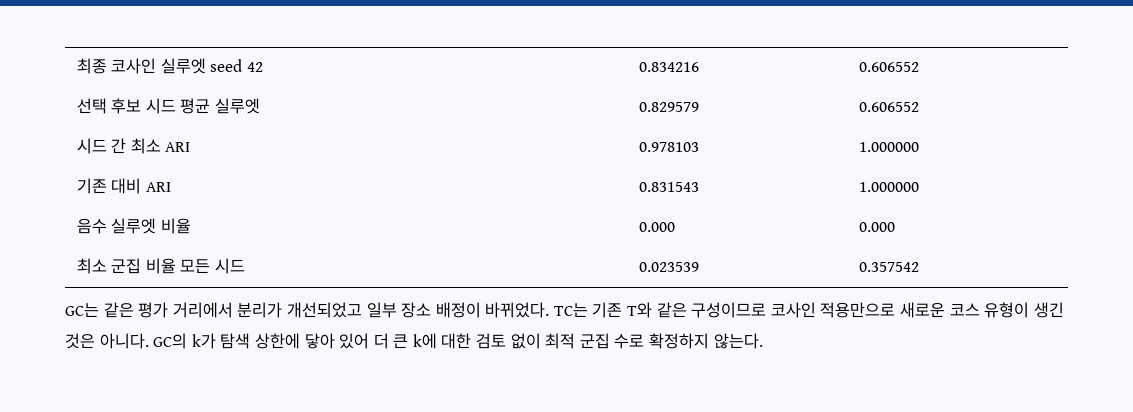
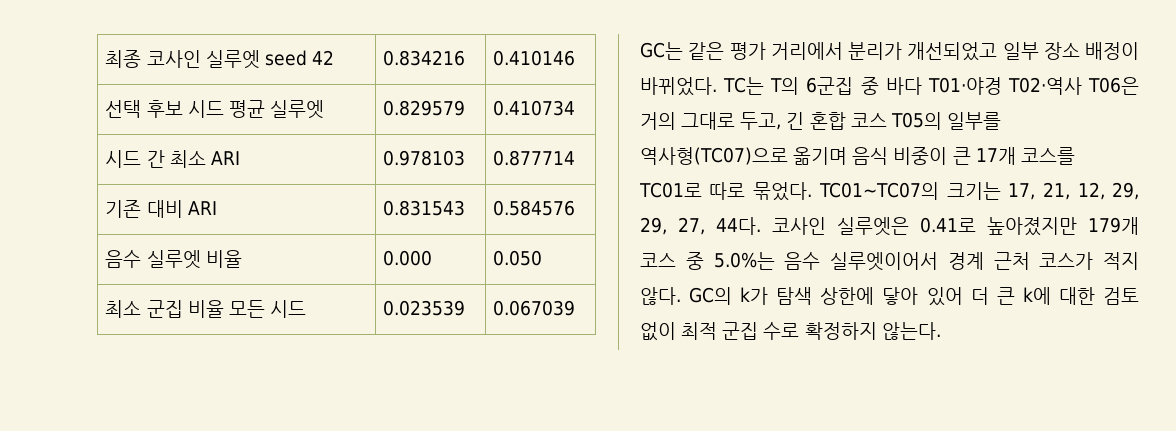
- 최종 코사인 실루엣 seed 42 | 0.834216 | 0.606552
+ 최종 코사인 실루엣 seed 42 | 0.834216 | 0.410146
- 선택 후보 시드 평균 실루엣 | 0.829579 | 0.606552
+ 선택 후보 시드 평균 실루엣 | 0.829579 | 0.410734
- 시드 간 최소 ARI | 0.978103 | 1.000000
+ 시드 간 최소 ARI | 0.978103 | 0.877714
- 기존 대비 ARI | 0.831543 | 1.000000
+ 기존 대비 ARI | 0.831543 | 0.584576
- 음수 실루엣 비율 | 0.000 | 0.000
+ 음수 실루엣 비율 | 0.000 | 0.050
- 최소 군집 비율 모든 시드 | 0.023539 | 0.357542
+ 최소 군집 비율 모든 시드 | 0.023539 | 0.067039
- TC는 기존 T와 같은 구성이므로 코사인 적용만으로 새로운 코스 유형이 생긴 것은 아니다.
+ TC는 T의 6군집 중 바다 T01·야경 T02·역사 T06은 거의 그대로 두고, 긴 혼합 코스 T05의 일부를 역사형(TC07)으로 옮기며 음식 비중이 큰 17개 코스를 TC01로 따로 묶었다. TC01~TC07의 크기는 17, 21, 12, 29, 29, 27, 44다. 코사인 실루엣은 0.41로 높아졌지만 179개 코스 중 5.0%는 음수 실루엣이어서 경계 근처 코스가 적지 않다.

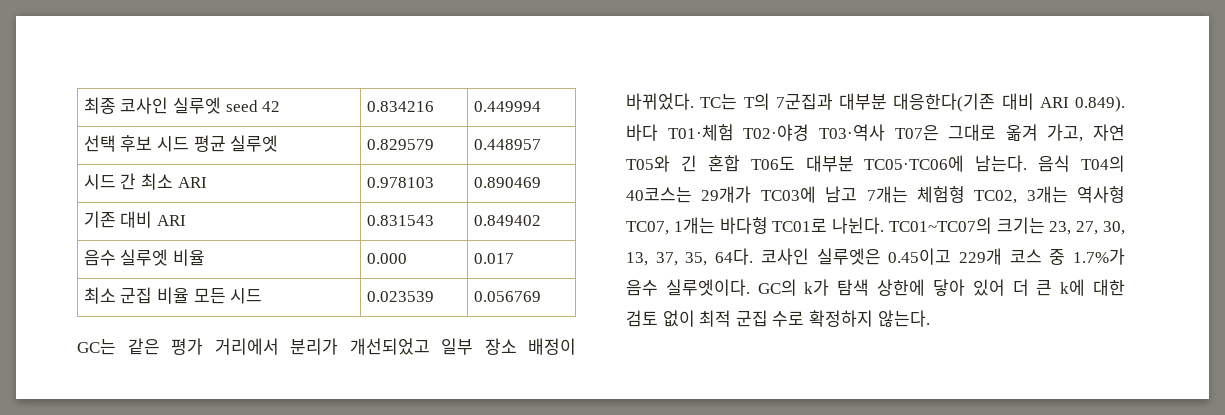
- 최종 코사인 실루엣 seed 42 | 0.834216 | 0.410146
+ 최종 코사인 실루엣 seed 42 | 0.834216 | 0.449994
- 선택 후보 시드 평균 실루엣 | 0.829579 | 0.410734
+ 선택 후보 시드 평균 실루엣 | 0.829579 | 0.448957
- 시드 간 최소 ARI | 0.978103 | 0.877714
+ 시드 간 최소 ARI | 0.978103 | 0.890469
- 기존 대비 ARI | 0.831543 | 0.584576
+ 기존 대비 ARI | 0.831543 | 0.849402
- 음수 실루엣 비율 | 0.000 | 0.050
+ 음수 실루엣 비율 | 0.000 | 0.017
- 최소 군집 비율 모든 시드 | 0.023539 | 0.067039
+ 최소 군집 비율 모든 시드 | 0.023539 | 0.056769
- TC는 T의 6군집 중 바다 T01·야경 T02·역사 T06은 거의 그대로 두고, 긴 혼합 코스 T05의 일부를 역사형(TC07)으로 옮기며 음식 비중이 큰 17개 코스를 TC01로 따로 묶었다. TC01~TC07의 크기는 17, 21, 12, 29, 29, 27, 44다. 코사인 실루엣은 0.41로 높아졌지만 179개 코스 중 5.0%는 음수 실루엣이어서 경계 근처 코스가 적지 않다.
+ TC는 T의 7군집과 대부분 대응한다(기존 대비 ARI 0.849). 바다 T01·체험 T02·야경 T03·역사 T07은 그대로 옮겨 가고, 자연 T05와 긴 혼합 T06도 대부분 TC05·TC06에 남는다. 음식 T04의 40코스는 29개가 TC03에 남고 7개는 체험형 TC02, 3개는 역사형 TC07, 1개는 바다형 TC01로 나뉜다. TC01~TC07의 크기는 23, 27, 30, 13, 37, 35, 64다. 코사인 실루엣은 0.45이고 229개 코스 중 1.7%가 음수 실루엣이다.

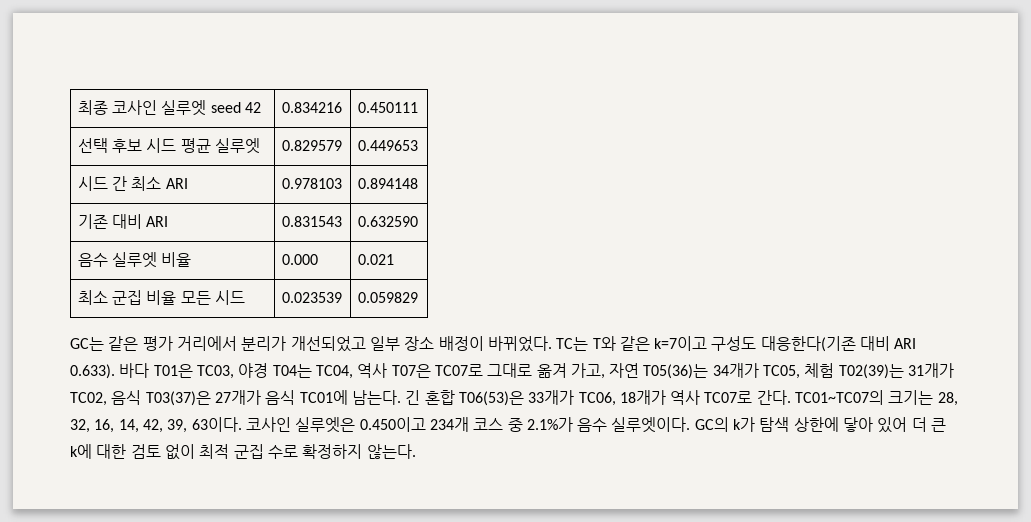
- 최종 코사인 실루엣 seed 42 | 0.834216 | 0.449994
+ 최종 코사인 실루엣 seed 42 | 0.834216 | 0.450111
- 선택 후보 시드 평균 실루엣 | 0.829579 | 0.448957
+ 선택 후보 시드 평균 실루엣 | 0.829579 | 0.449653
- 시드 간 최소 ARI | 0.978103 | 0.890469
+ 시드 간 최소 ARI | 0.978103 | 0.894148
- 기존 대비 ARI | 0.831543 | 0.849402
+ 기존 대비 ARI | 0.831543 | 0.632590
- 음수 실루엣 비율 | 0.000 | 0.017
+ 음수 실루엣 비율 | 0.000 | 0.021
- 최소 군집 비율 모든 시드 | 0.023539 | 0.056769
+ 최소 군집 비율 모든 시드 | 0.023539 | 0.059829
- TC는 T의 7군집과 대부분 대응한다(기존 대비 ARI 0.849). 바다 T01·체험 T02·야경 T03·역사 T07은 그대로 옮겨 가고, 자연 T05와 긴 혼합 T06도 대부분 TC05·TC06에 남는다. 음식 T04의 40코스는 29개가 TC03에 남고 7개는 체험형 TC02, 3개는 역사형 TC07, 1개는 바다형 TC01로 나뉜다. TC01~TC07의 크기는 23, 27, 30, 13, 37, 35, 64다. 코사인 실루엣은 0.45이고 229개 코스 중 1.7%가 음수 실루엣이다.
+ TC는 T와 같은 k=7이고 구성도 대응한다(기존 대비 ARI 0.633). 바다 T01은 TC03, 야경 T04는 TC04, 역사 T07은 TC07로 그대로 옮겨 가고, 자연 T05(36)는 34개가 TC05, 체험 T02(39)는 31개가 TC02, 음식 T03(37)은 27개가 음식 TC01에 남는다. 긴 혼합 T06(53)은 33개가 TC06, 18개가 역사 TC07로 간다. TC01~TC07의 크기는 28, 32, 16, 14, 42, 39, 63이다. 코사인 실루엣은 0.450이고 234개 코스 중 2.1%가 음수 실루엣이다.

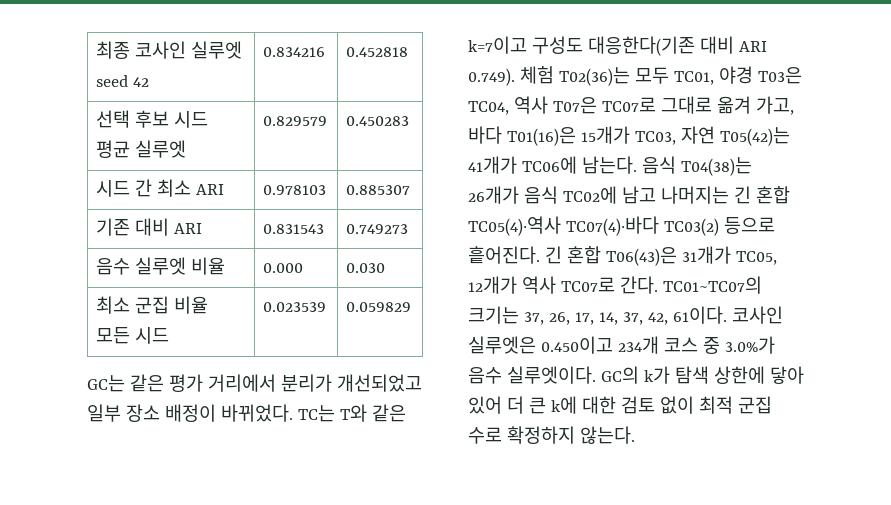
- 최종 코사인 실루엣 seed 42 | 0.834216 | 0.450111
+ 최종 코사인 실루엣 seed 42 | 0.834216 | 0.452818
- 선택 후보 시드 평균 실루엣 | 0.829579 | 0.449653
+ 선택 후보 시드 평균 실루엣 | 0.829579 | 0.450283
- 시드 간 최소 ARI | 0.978103 | 0.894148
+ 시드 간 최소 ARI | 0.978103 | 0.885307
- 기존 대비 ARI | 0.831543 | 0.632590
+ 기존 대비 ARI | 0.831543 | 0.749273
- 음수 실루엣 비율 | 0.000 | 0.021
+ 음수 실루엣 비율 | 0.000 | 0.030
- TC는 T와 같은 k=7이고 구성도 대응한다(기존 대비 ARI 0.633). 바다 T01은 TC03, 야경 T04는 TC04, 역사 T07은 TC07로 그대로 옮겨 가고, 자연 T05(36)는 34개가 TC05, 체험 T02(39)는 31개가 TC02, 음식 T03(37)은 27개가 음식 TC01에 남는다. 긴 혼합 T06(53)은 33개가 TC06, 18개가 역사 TC07로 간다.
+ TC는 T와 같은 k=7이고 구성도 대응한다(기존 대비 ARI 0.749). 체험 T02(36)는 모두 TC01, 야경 T03은 TC04, 역사 T07은 TC07로 그대로 옮겨 가고, 바다 T01(16)은 15개가 TC03, 자연 T05(42)는 41개가 TC06에 남는다. 음식 T04(38)는 26개가 음식 TC02에 남고 나머지는 긴 혼합 TC05(4)·역사 TC07(4)·바다 TC03(2) 등으로 흩어진다. 긴 혼합 T06(43)은 31개가 TC05, 12개가 역사 TC07로 간다.
- TC01~TC07의 크기는 28, 32, 16, 14, 42, 39, 63이다.
+ TC01~TC07의 크기는 37, 26, 17, 14, 37, 42, 61이다.
- 코사인 실루엣은 0.450이고 234개 코스 중 2.1%가 음수 실루엣이다.
+ 코사인 실루엣은 0.450이고 234개 코스 중 3.0%가 음수 실루엣이다.

